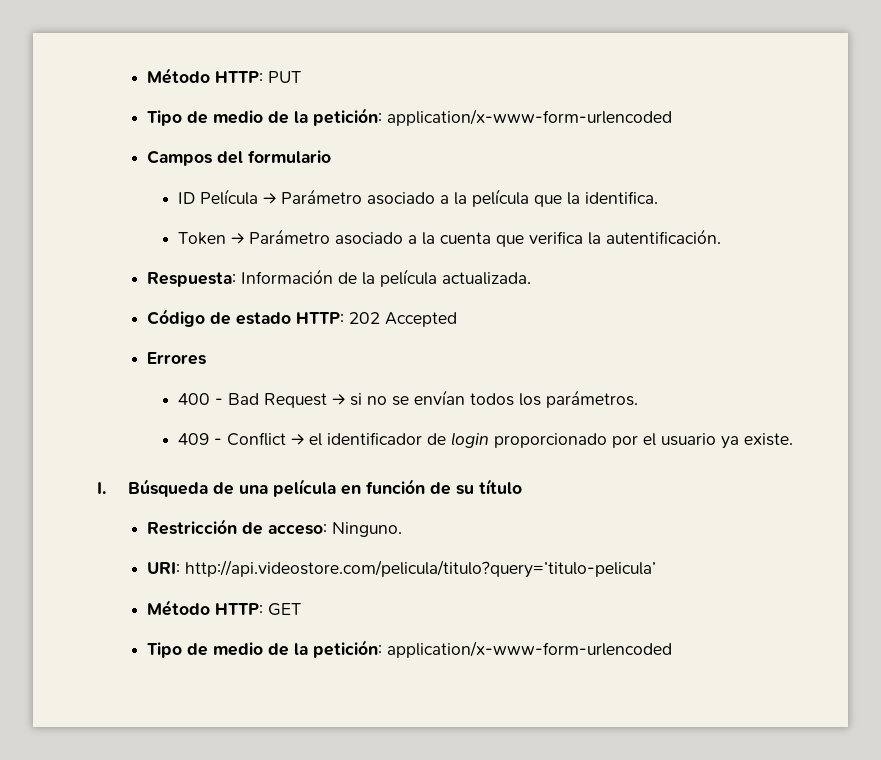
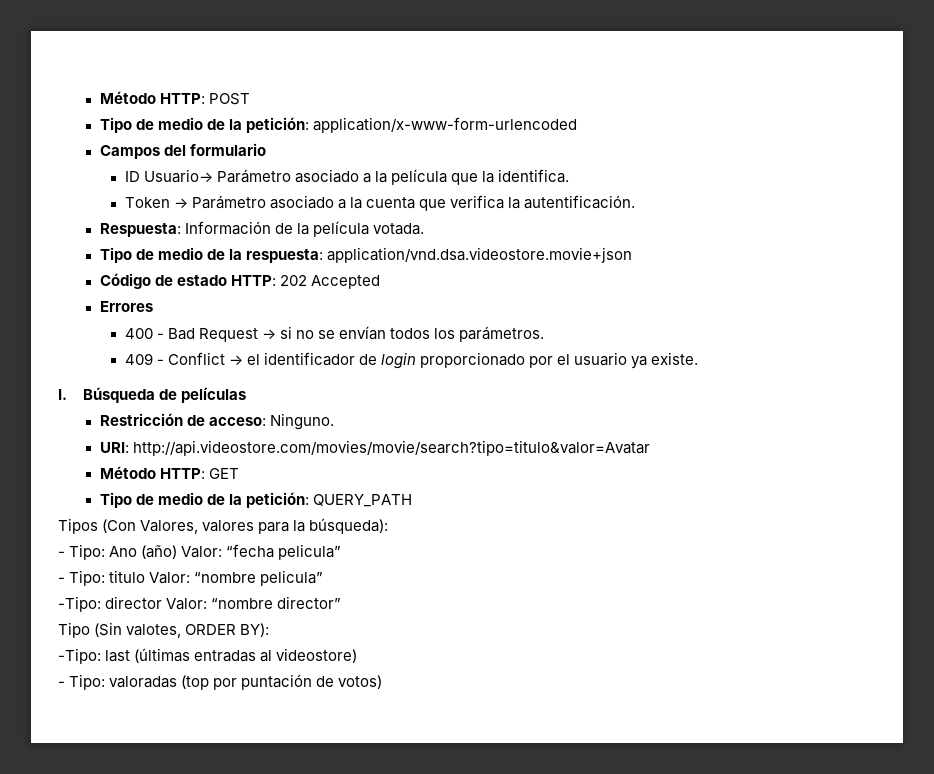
- Método HTTP: PUT
+ Método HTTP: POST
- ID Película → Parámetro asociado a la película que la identifica.
+ ID Usuario→ Parámetro asociado a la película que la identifica.
- Respuesta: Información de la película actualizada.
+ Respuesta: Información de la película votada.
+ Tipo de medio de la respuesta: application/vnd.dsa.videostore.movie+json
- I. Búsqueda de una película en función de su título
+ I. Búsqueda de películas
- URI: http://api.videostore.com/pelicula/titulo?query=’titulo-pelicula’
+ URI: http://api.videostore.com/movies/movie/search?tipo=titulo&valor=Avatar
  Método HTTP: GET
- Tipo de medio de la petición: application/x-www-form-urlencoded
+ Tipo de medio de la petición: QUERY_PATH
+ Tipos (Con Valores, valores para la búsqueda):
+ - Tipo: Ano (año) Valor: “fecha pelicula”
+ - Tipo: titulo Valor: “nombre pelicula”
+ -Tipo: director Valor: “nombre director”
+ Tipo (Sin valotes, ORDER BY):
+ -Tipo: last (últimas entradas al videostore)
+ - Tipo: valoradas (top por puntación de votos)

